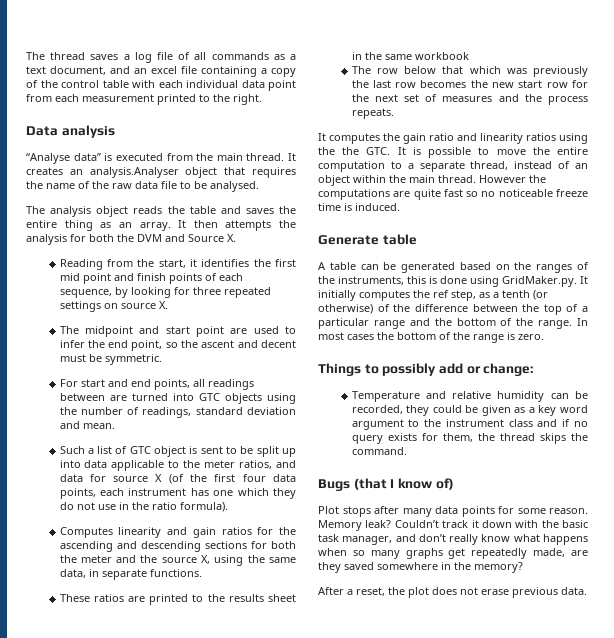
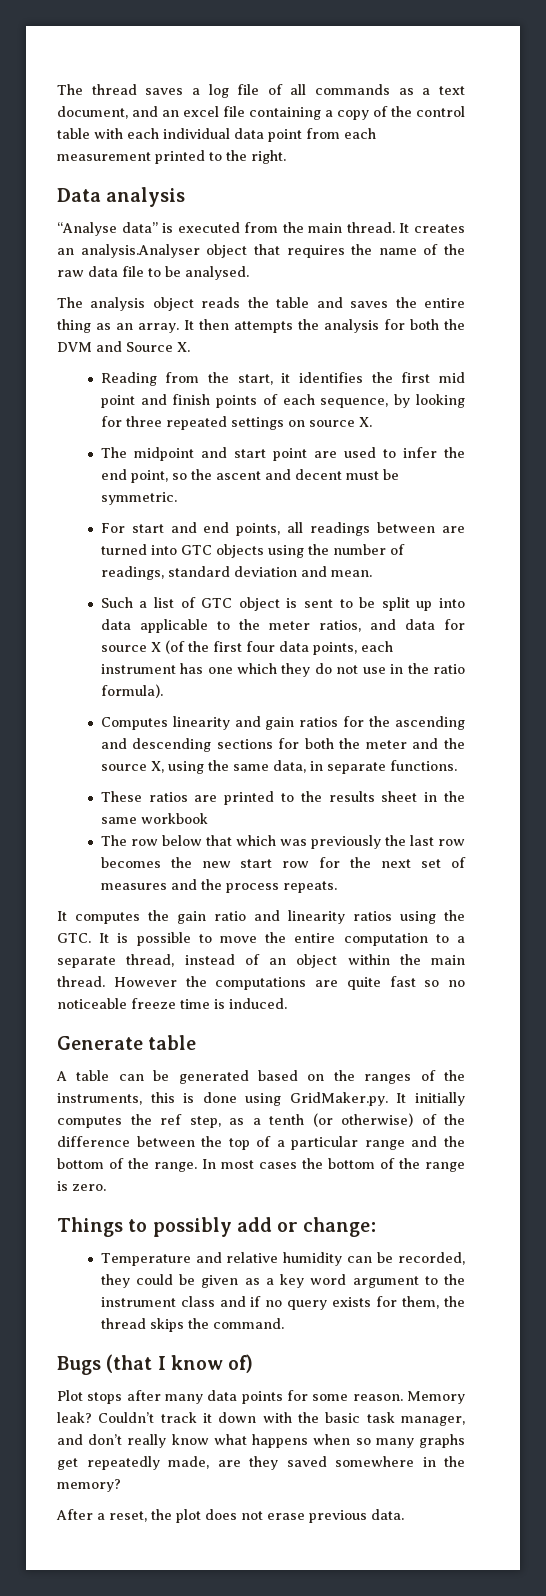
- It computes the gain ratio and linearity ratios using the the GTC. It is possible to move the entire computation to a separate thread, instead of an object within the main thread.
+ It computes the gain ratio and linearity ratios using the GTC. It is possible to move the entire computation to a separate thread, instead of an object within the main thread.

